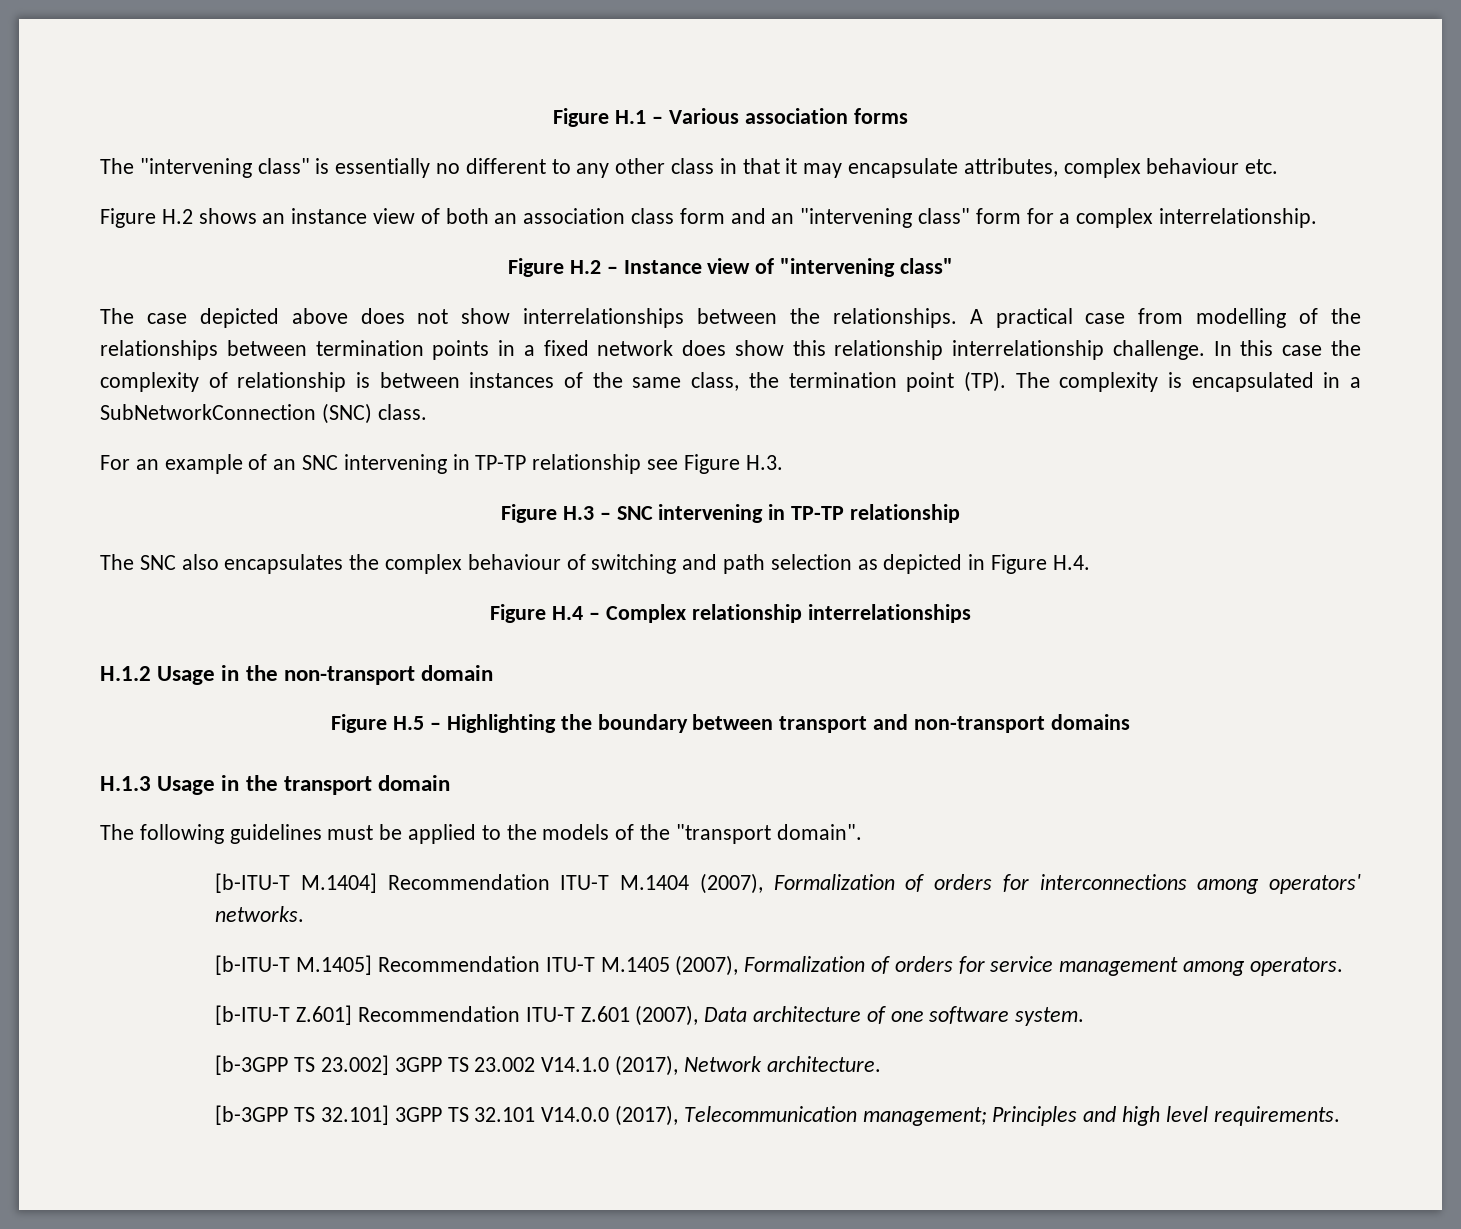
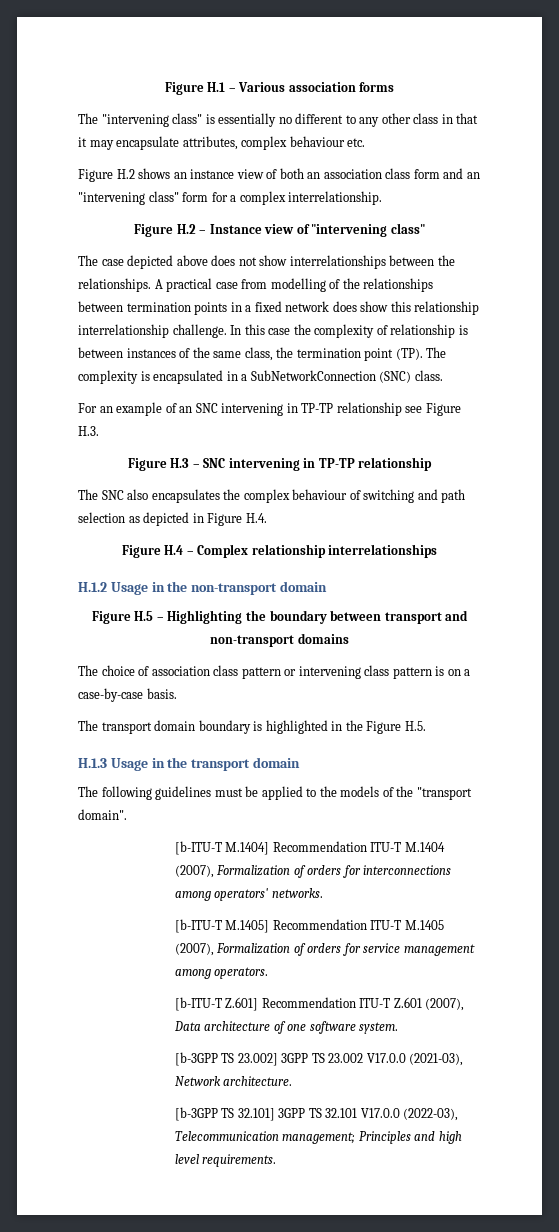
+ The choice of association class pattern or intervening class pattern is on a case-by-case basis.
+ The transport domain boundary is highlighted in the Figure H.5.
- [b-3GPP TS 23.002] 3GPP TS 23.002 V14.1.0 (2017), Network architecture.
+ [b-3GPP TS 23.002] 3GPP TS 23.002 V17.0.0 (2021-03), Network architecture.
- [b-3GPP TS 32.101] 3GPP TS 32.101 V14.0.0 (2017), Telecommunication management; Principles and high level requirements.
+ [b-3GPP TS 32.101] 3GPP TS 32.101 V17.0.0 (2022-03), Telecommunication management; Principles and high level requirements.

